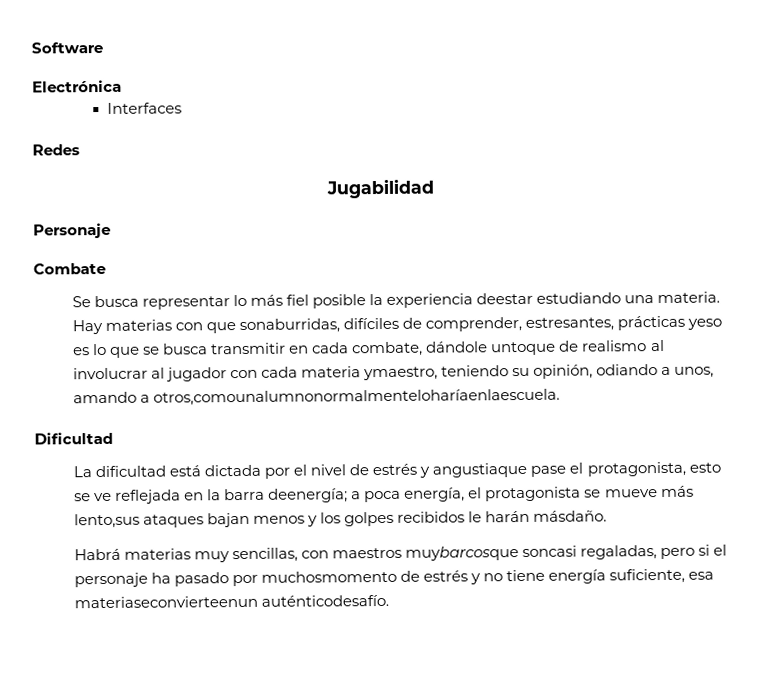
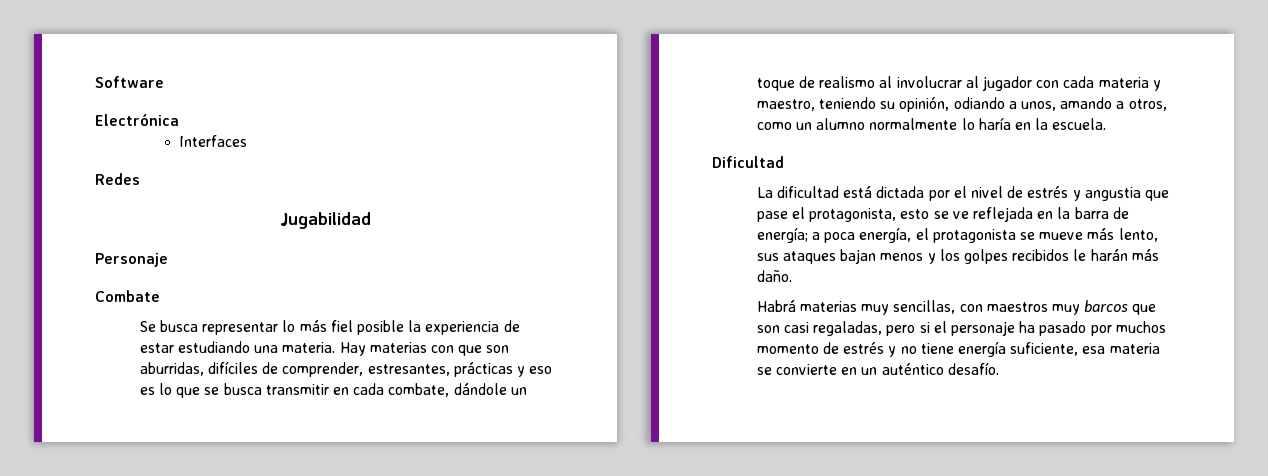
- Se busca representar lo más fiel posible la experiencia deestar estudiando una materia.
+ Se busca representar lo más fiel posible la experiencia de estar estudiando una materia.
- Hay materias con que sonaburridas, difíciles de comprender, estresantes, prácticas yeso es lo que se busca transmitir en cada combate, dándole untoque de realismo al involucrar al jugador con cada materia ymaestro, teniendo su opinión, odiando a unos, amando a otros,comounalumnonormalmenteloharíaenlaescuela.
+ Hay materias con que son aburridas, difíciles de comprender, estresantes, prácticas y eso es lo que se busca transmitir en cada combate, dándole un toque de realismo al involucrar al jugador con cada materia y maestro, teniendo su opinión, odiando a unos, amando a otros, como un alumno normalmente lo haría en la escuela.
- La dificultad está dictada por el nivel de estrés y angustiaque pase el protagonista, esto se ve reflejada en la barra deenergía; a poca energía, el protagonista se mueve más lento,sus ataques bajan menos y los golpes recibidos le harán másdaño.
+ La dificultad está dictada por el nivel de estrés y angustia que pase el protagonista, esto se ve reflejada en la barra de energía; a poca energía, el protagonista se mueve más lento, sus ataques bajan menos y los golpes recibidos le harán más daño.
- Habrá materias muy sencillas, con maestros muybarcosque soncasi regaladas, pero si el personaje ha pasado por muchosmomento de estrés y no tiene energía suficiente, esa materiaseconvierteenun auténticodesafío.
+ Habrá materias muy sencillas, con maestros muy barcos que son casi regaladas, pero si el personaje ha pasado por muchos momento de estrés y no tiene energía suficiente, esa materia se convierte en un auténtico desafío.

